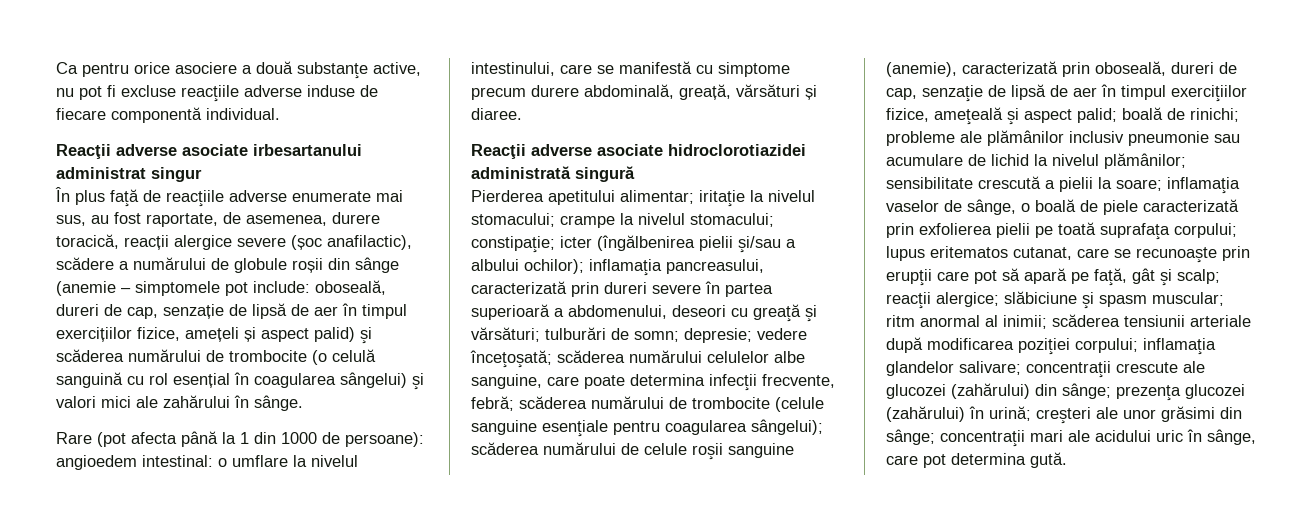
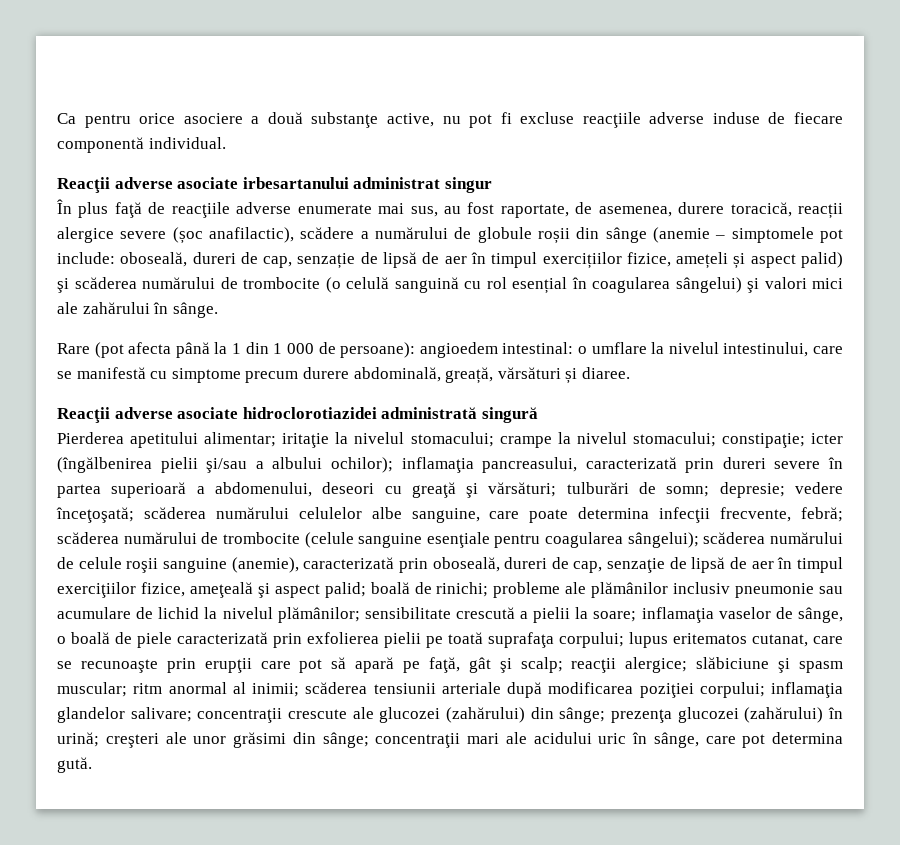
- Rare (pot afecta până la 1 din 1000 de persoane): angioedem intestinal: o umflare la nivelul intestinului, care se manifestă cu simptome precum durere abdominală, greață, vărsături și diaree.
+ Rare (pot afecta până la 1 din 1 000 de persoane): angioedem intestinal: o umflare la nivelul intestinului, care se manifestă cu simptome precum durere abdominală, greață, vărsături și diaree.

